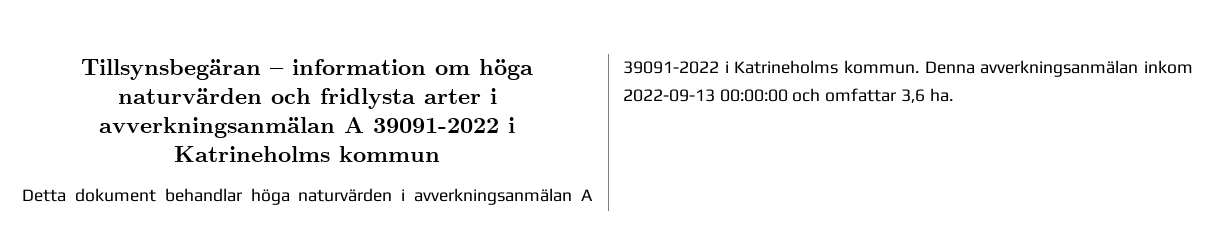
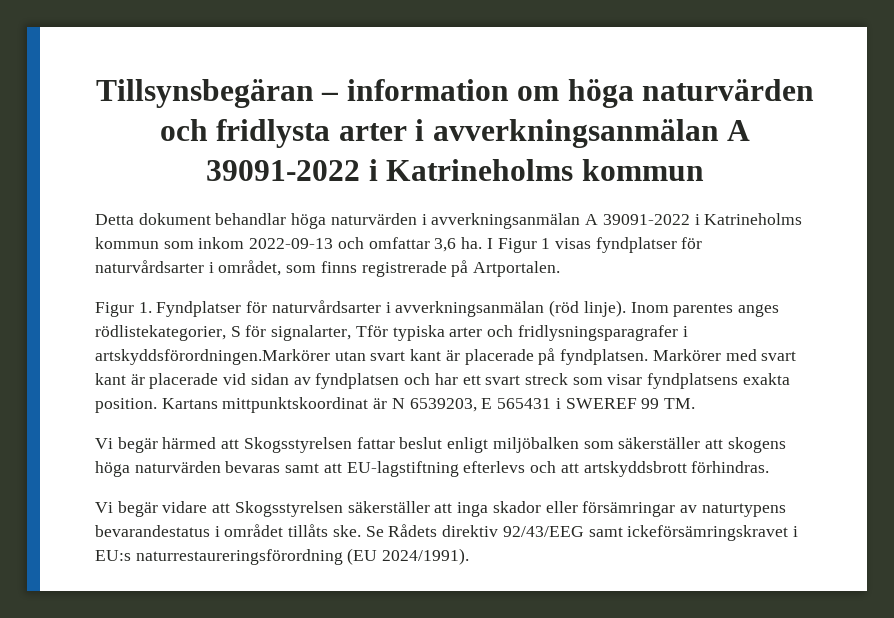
- Detta dokument behandlar höga naturvärden i avverkningsanmälan A 39091-2022 i Katrineholms kommun. Denna avverkningsanmälan inkom 2022-09-13 00:00:00 och omfattar 3,6 ha.
+ Detta dokument behandlar höga naturvärden i avverkningsanmälan A 39091-2022 i Katrineholms kommun som inkom 2022-09-13 och omfattar 3,6 ha.
+ I Figur 1 visas fyndplatser för naturvårdsarter i området, som finns registrerade på Artportalen.
+ Figur 1. Fyndplatser för naturvårdsarter i avverkningsanmälan (röd linje). Inom parentes anges rödlistekategorier, S för signalarter, Tför typiska arter och fridlysningsparagrafer i artskyddsförordningen.Markörer utan svart kant är placerade på fyndplatsen. Markörer med svart kant är placerade vid sidan av fyndplatsen och har ett svart streck som visar fyndplatsens exakta position. Kartans mittpunktskoordinat är N 6539203, E 565431 i SWEREF 99 TM.
+ Vi begär härmed att Skogsstyrelsen fattar beslut enligt miljöbalken som säkerställer att skogens höga naturvärden bevaras samt att EU-lagstiftning efterlevs och att artskyddsbrott förhindras.
+ Vi begär vidare att Skogsstyrelsen säkerställer att inga skador eller försämringar av naturtypens bevarandestatus i området tillåts ske. Se Rådets direktiv 92/43/EEG samt ickeförsämringskravet i EU:s naturrestaureringsförordning (EU 2024/1991).

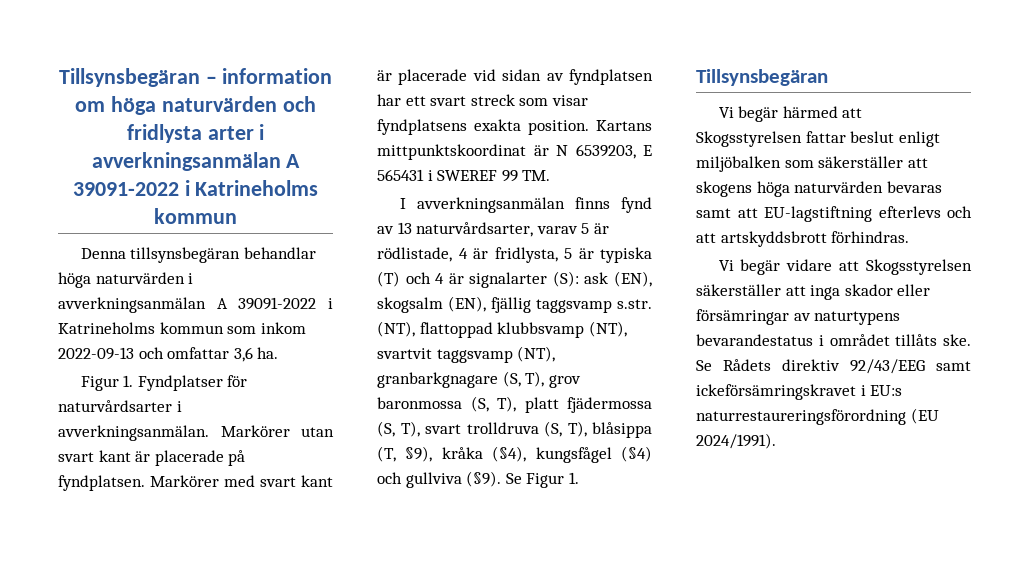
- Detta dokument behandlar höga naturvärden i avverkningsanmälan A 39091-2022 i Katrineholms kommun som inkom 2022-09-13 och omfattar 3,6 ha. I Figur 1 visas fyndplatser för naturvårdsarter i området, som finns registrerade på Artportalen.
+ Denna tillsynsbegäran behandlar höga naturvärden i avverkningsanmälan A 39091-2022 i Katrineholms kommun som inkom 2022-09-13 och omfattar 3,6 ha.
- Figur 1. Fyndplatser för naturvårdsarter i avverkningsanmälan (röd linje). Inom parentes anges rödlistekategorier, S för signalarter, Tför typiska arter och fridlysningsparagrafer i artskyddsförordningen.Markörer utan svart kant är placerade på fyndplatsen.
+ Figur 1. Fyndplatser för naturvårdsarter i avverkningsanmälan. Markörer utan svart kant är placerade på fyndplatsen.
- Markörer med svart kant är placerade vid sidan av fyndplatsen och har ett svart streck som visar fyndplatsens exakta position.
+ Markörer med svart kant är placerade vid sidan av fyndplatsen har ett svart streck som visar fyndplatsens exakta position.
+ I avverkningsanmälan finns fynd av 13 naturvårdsarter, varav 5 är rödlistade, 4 är fridlysta, 5 är typiska (T) och 4 är signalarter (S): ask (EN), skogsalm (EN), fjällig taggsvamp s.str. (NT), flattoppad klubbsvamp (NT), svartvit taggsvamp (NT), granbarkgnagare (S, T), grov baronmossa (S, T), platt fjädermossa (S, T), svart trolldruva (S, T), blåsippa (T, §9), kråka (§4), kungsfågel (§4) och gullviva (§9). Se Figur 1.
+ Tillsynsbegäran

